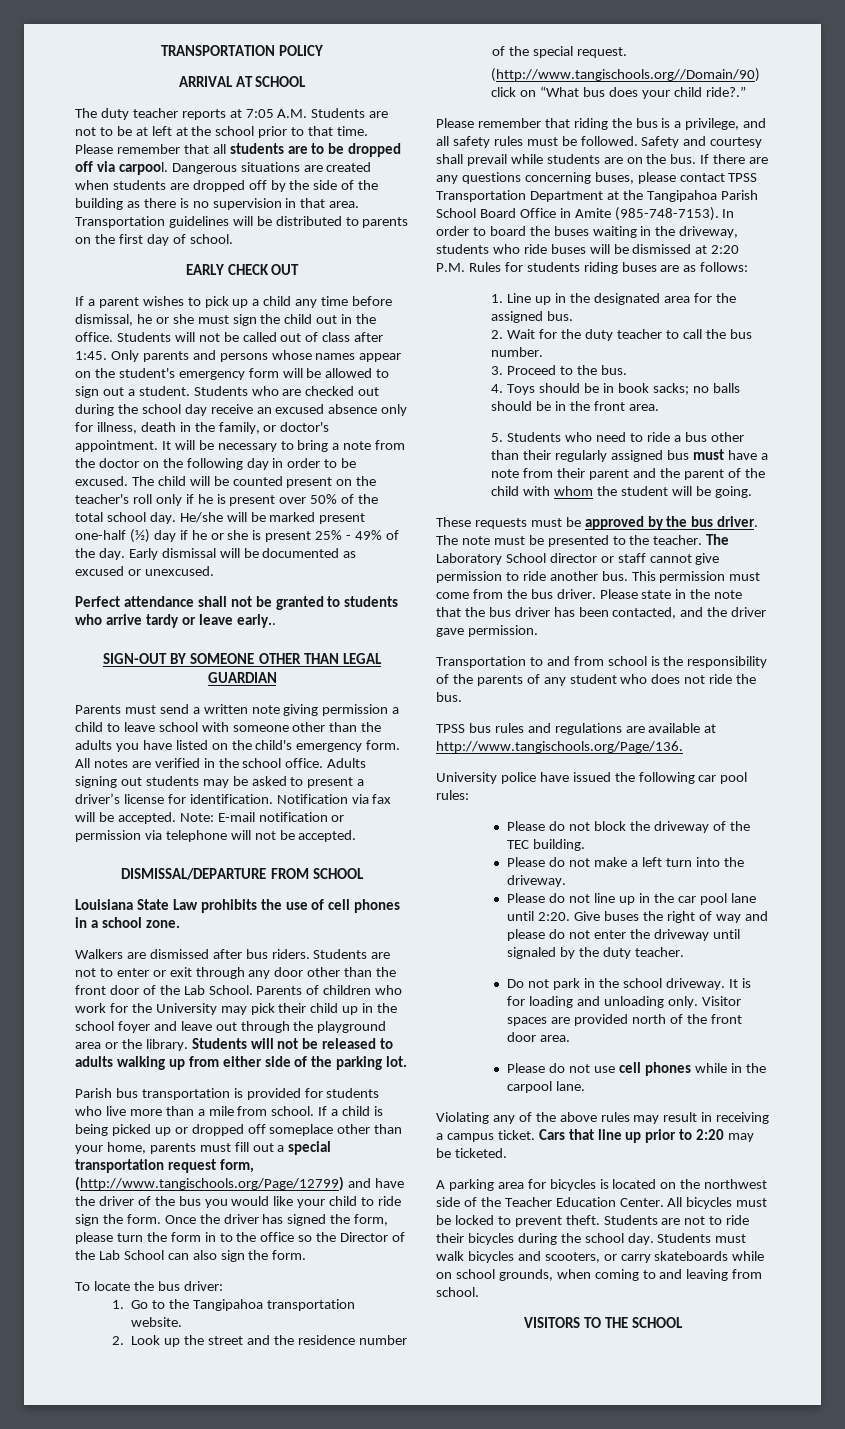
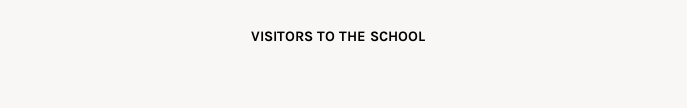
- TRANSPORTATION POLICY
- ARRIVAL AT SCHOOL
- The duty teacher reports at 7:05 A.M. Students are not to be at left at the school prior to that time. Please remember that all students are to be dropped off via carpool. Dangerous situations are created when students are dropped off by the side of the building as there is no supervision in that area. Transportation guidelines will be distributed to parents on the first day of school.
- EARLY CHECK OUT
- If a parent wishes to pick up a child any time before dismissal, he or she must sign the child out in the office. Students will not be called out of class after 1:45. Only parents and persons whose names appear on the student's emergency form will be allowed to sign out a student. Students who are checked out during the school day receive an excused absence only for illness, death in the family, or doctor's appointment. It will be necessary to bring a note from the doctor on the following day in order to be excused. The child will be counted present on the teacher's roll only if he is present over 50% of the total school day. He/she will be marked present one-half (½) day if he or she is present 25% - 49% of the day. Early dismissal will be documented as excused or unexcused.
- Perfect attendance shall not be granted to students who arrive tardy or leave early..
- SIGN-OUT BY SOMEONE OTHER THAN LEGAL GUARDIAN
- Parents must send a written note giving permission a child to leave school with someone other than the adults you have listed on the child's emergency form. All notes are verified in the school office. Adults signing out students may be asked to present a driver’s license for identification. Notification via fax will be accepted. Note: E-mail notification or permission via telephone will not be accepted.
- DISMISSAL/DEPARTURE FROM SCHOOL
- Louisiana State Law prohibits the use of cell phones in a school zone.
- Walkers are dismissed after bus riders. Students are not to enter or exit through any door other than the front door of the Lab School. Parents of children who work for the University may pick their child up in the school foyer and leave out through the playground area or the library. Students will not be released to adults walking up from either side of the parking lot.
- Parish bus transportation is provided for students who live more than a mile from school. If a child is being picked up or dropped off someplace other than your home, parents must fill out a special transportation request form, (http://www.tangischools.org/Page/12799) and have the driver of the bus you would like your child to ride sign the form. Once the driver has signed the form, please turn the form in to the office so the Director of the Lab School can also sign the form.
- To locate the bus driver:
- 1. Go to the Tangipahoa transportation website.
- 2. Look up the street and the residence number of the special request.
- (http://www.tangischools.org//Domain/90) click on “What bus does your child ride?.”
- Please remember that riding the bus is a privilege, and all safety rules must be followed. Safety and courtesy shall prevail while students are on the bus. If there are any questions concerning buses, please contact TPSS Transportation Department at the Tangipahoa Parish School Board Office in Amite (985-748-7153). In order to board the buses waiting in the driveway, students who ride buses will be dismissed at 2:20 P.M. Rules for students riding buses are as follows:
- 1. Line up in the designated area for the assigned bus.
- 2. Wait for the duty teacher to call the bus number.
- 3. Proceed to the bus.
- 4. Toys should be in book sacks; no balls should be in the front area.
- 5. Students who need to ride a bus other than their regularly assigned bus must have a note from their parent and the parent of the child with whom the student will be going.
- These requests must be approved by the bus driver. The note must be presented to the teacher. The Laboratory School director or staff cannot give permission to ride another bus. This permission must come from the bus driver. Please state in the note that the bus driver has been contacted, and the driver gave permission.
- Transportation to and from school is the responsibility of the parents of any student who does not ride the bus.
- TPSS bus rules and regulations are available at http://www.tangischools.org/Page/136.
- University police have issued the following car pool rules:
- Please do not block the driveway of the TEC building.
- Please do not make a left turn into the driveway.
- Please do not line up in the car pool lane until 2:20. Give buses the right of way and please do not enter the driveway until signaled by the duty teacher.
- Do not park in the school driveway. It is for loading and unloading only. Visitor spaces are provided north of the front door area.
- Please do not use cell phones while in the carpool lane.
- Violating any of the above rules may result in receiving a campus ticket. Cars that line up prior to 2:20 may be ticketed.
- A parking area for bicycles is located on the northwest side of the Teacher Education Center. All bicycles must be locked to prevent theft. Students are not to ride their bicycles during the school day. Students must walk bicycles and scooters, or carry skateboards while on school grounds, when coming to and leaving from school.

